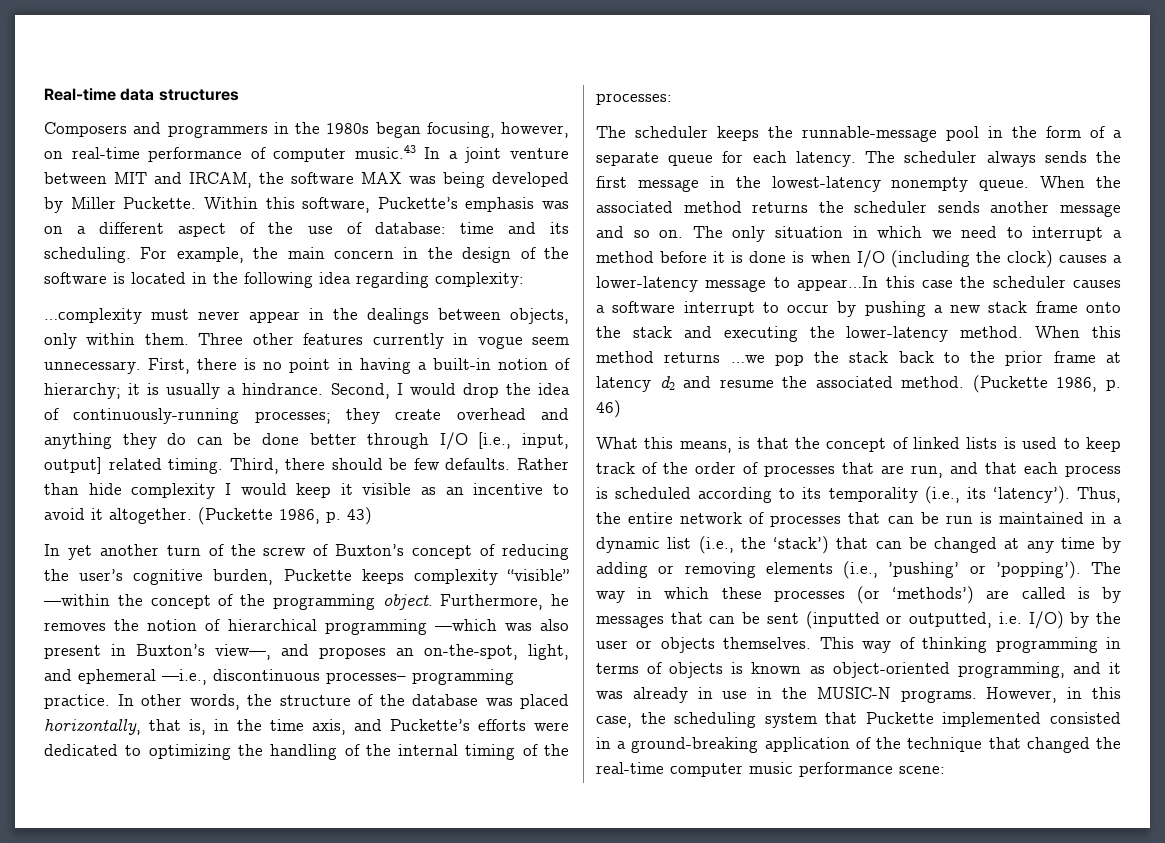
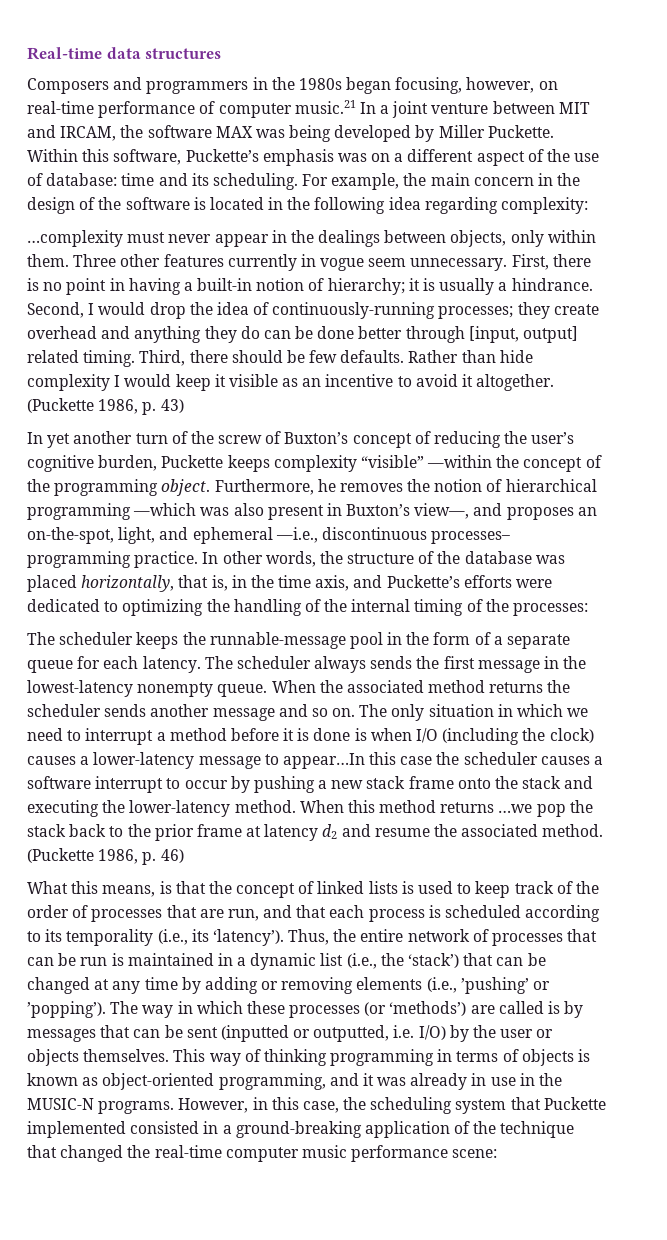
- Composers and programmers in the 1980s began focusing, however, on real-time performance of computer music.43 In a joint venture between MIT and IRCAM, the software MAX was being developed by Miller Puckette.
+ Composers and programmers in the 1980s began focusing, however, on real-time performance of computer music.21 In a joint venture between MIT and IRCAM, the software MAX was being developed by Miller Puckette.
- Second, I would drop the idea of continuously-running processes; they create overhead and anything they do can be done better through I/O [i.e., input, output] related timing.
+ Second, I would drop the idea of continuously-running processes; they create overhead and anything they do can be done better through [input, output] related timing.

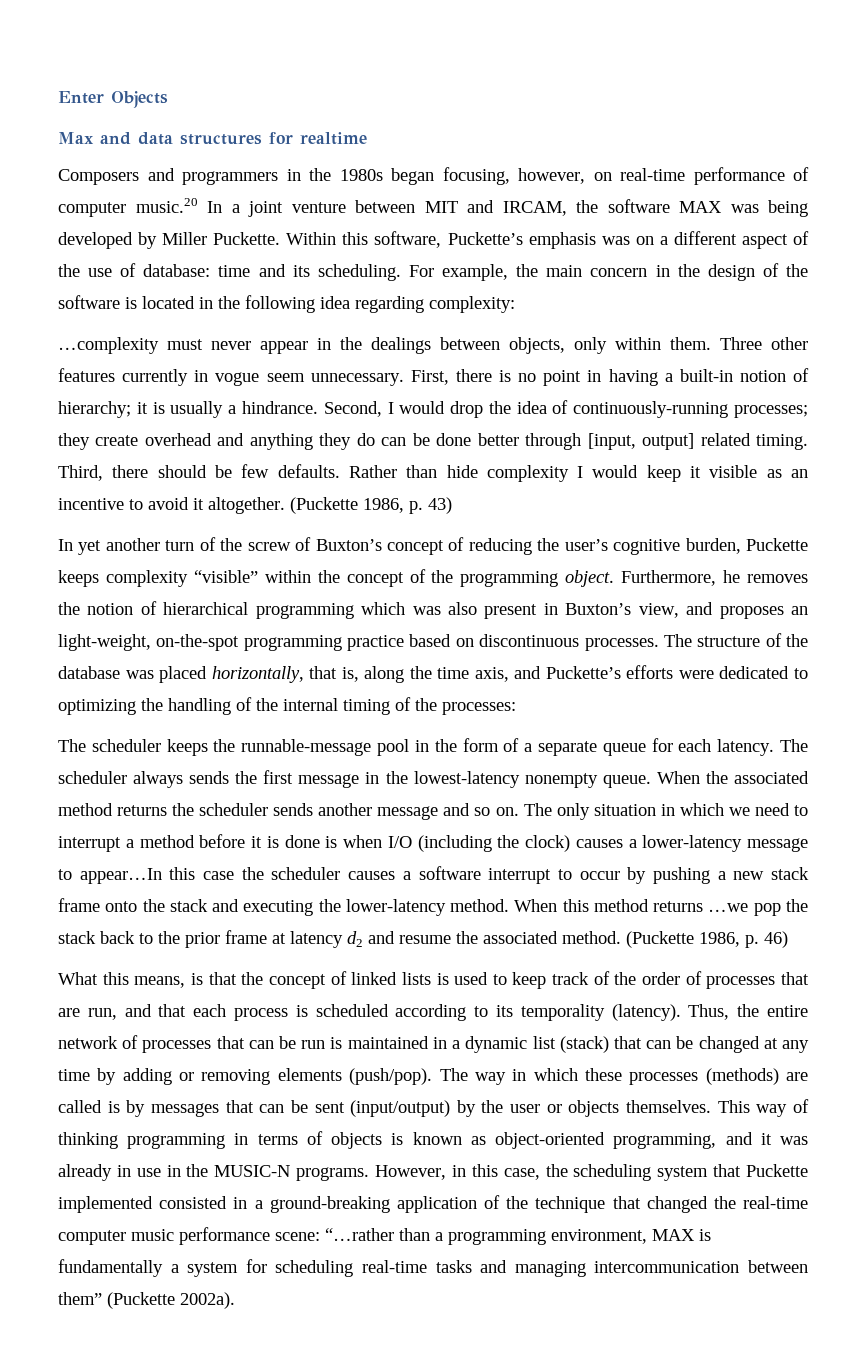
- Real-time data structures
+ Enter Objects
+ Max and data structures for realtime
- Composers and programmers in the 1980s began focusing, however, on real-time performance of computer music.21 In a joint venture between MIT and IRCAM, the software MAX was being developed by Miller Puckette.
+ Composers and programmers in the 1980s began focusing, however, on real-time performance of computer music.20 In a joint venture between MIT and IRCAM, the software MAX was being developed by Miller Puckette.
- In yet another turn of the screw of Buxton’s concept of reducing the user’s cognitive burden, Puckette keeps complexity “visible” —within the concept of the programming object.
+ In yet another turn of the screw of Buxton’s concept of reducing the user’s cognitive burden, Puckette keeps complexity “visible” within the concept of the programming object.
- Furthermore, he removes the notion of hierarchical programming —which was also present in Buxton’s view—, and proposes an on-the-spot, light, and ephemeral —i.e., discontinuous processes– programming practice. In other words, the structure of the database was placed horizontally, that is, in the time axis, and Puckette’s efforts were dedicated to optimizing the handling of the internal timing of the processes:
+ Furthermore, he removes the notion of hierarchical programming which was also present in Buxton’s view, and proposes an light-weight, on-the-spot programming practice based on discontinuous processes. The structure of the database was placed horizontally, that is, along the time axis, and Puckette’s efforts were dedicated to optimizing the handling of the internal timing of the processes:
- What this means, is that the concept of linked lists is used to keep track of the order of processes that are run, and that each process is scheduled according to its temporality (i.e., its ‘latency’).
+ What this means, is that the concept of linked lists is used to keep track of the order of processes that are run, and that each process is scheduled according to its temporality (latency).
- Thus, the entire network of processes that can be run is maintained in a dynamic list (i.e., the ‘stack’) that can be changed at any time by adding or removing elements (i.e., ’pushing’ or ’popping’).
+ Thus, the entire network of processes that can be run is maintained in a dynamic list (stack) that can be changed at any time by adding or removing elements (push/pop).
- The way in which these processes (or ‘methods’) are called is by messages that can be sent (inputted or outputted, i.e. I/O) by the user or objects themselves.
+ The way in which these processes (methods) are called is by messages that can be sent (input/output) by the user or objects themselves.
- However, in this case, the scheduling system that Puckette implemented consisted in a ground-breaking application of the technique that changed the real-time computer music performance scene:
+ However, in this case, the scheduling system that Puckette implemented consisted in a ground-breaking application of the technique that changed the real-time computer music performance scene: “…rather than a programming environment, MAX is fundamentally a system for scheduling real-time tasks and managing intercommunication between them” (Puckette 2002a).

